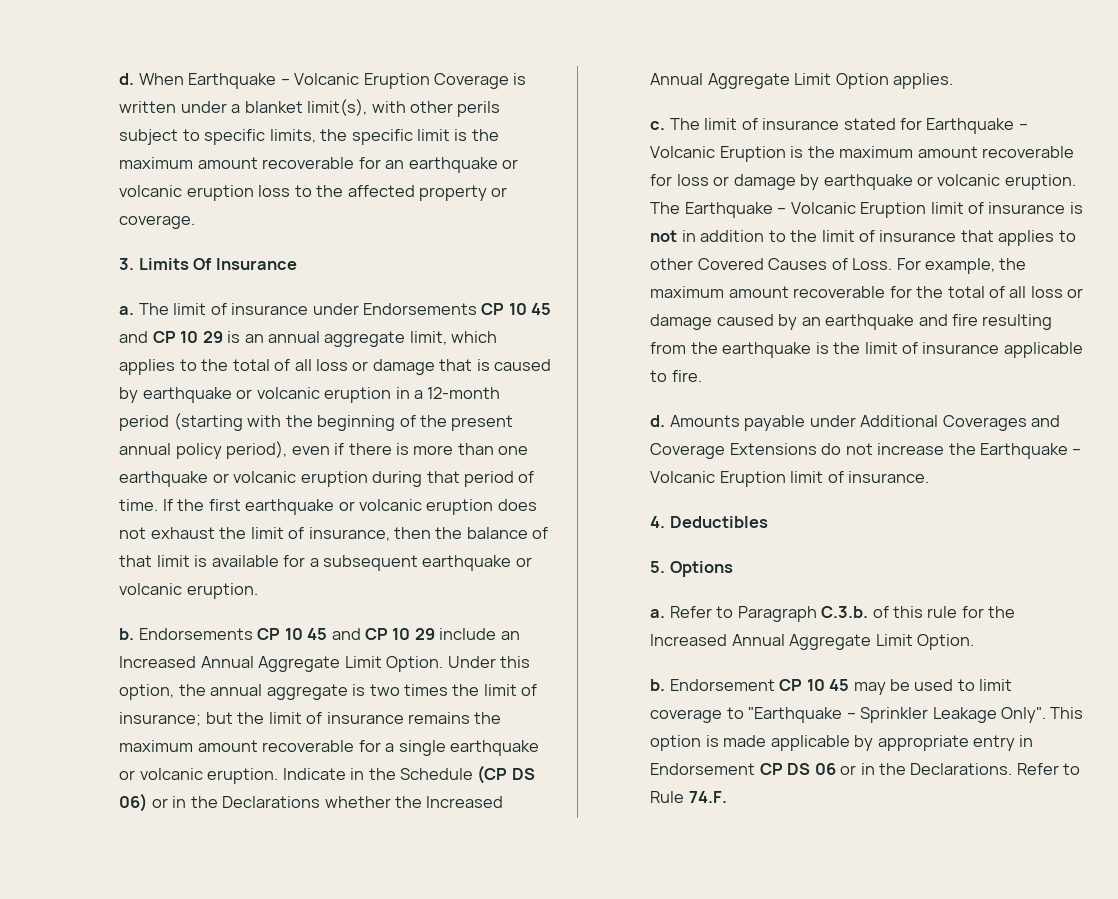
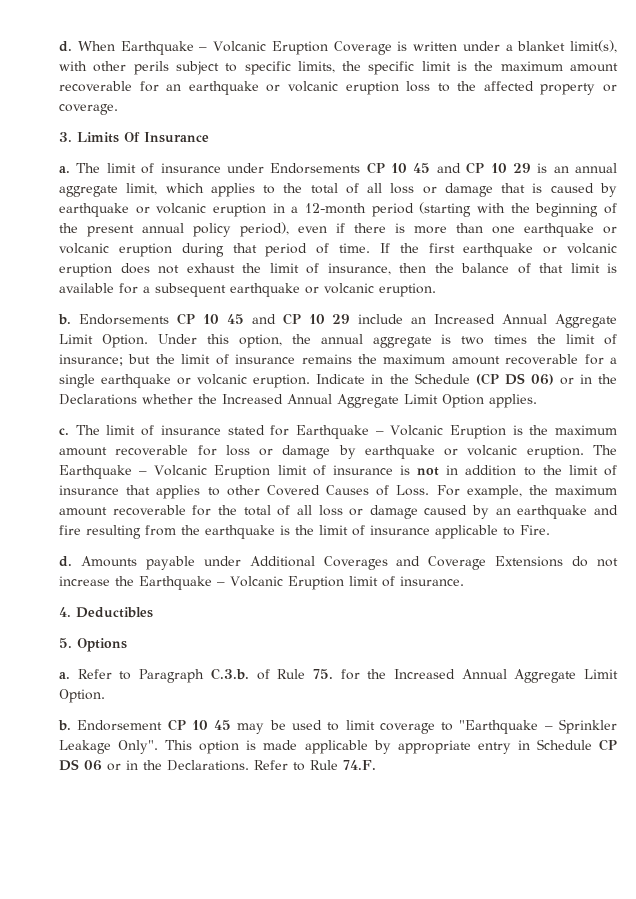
- For example, the maximum amount recoverable for the total of all loss or damage caused by an earthquake and fire resulting from the earthquake is the limit of insurance applicable to fire.
+ For example, the maximum amount recoverable for the total of all loss or damage caused by an earthquake and fire resulting from the earthquake is the limit of insurance applicable to Fire.
- Refer to Paragraph C.3.b. of this rule for the Increased Annual Aggregate Limit Option.
+ Refer to Paragraph C.3.b. of Rule 75. for the Increased Annual Aggregate Limit Option.
- This option is made applicable by appropriate entry in Endorsement CP DS 06 or in the Declarations.
+ This option is made applicable by appropriate entry in Schedule CP DS 06 or in the Declarations.

